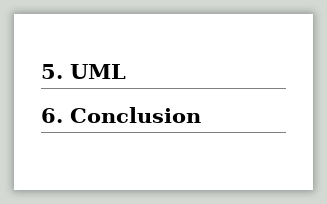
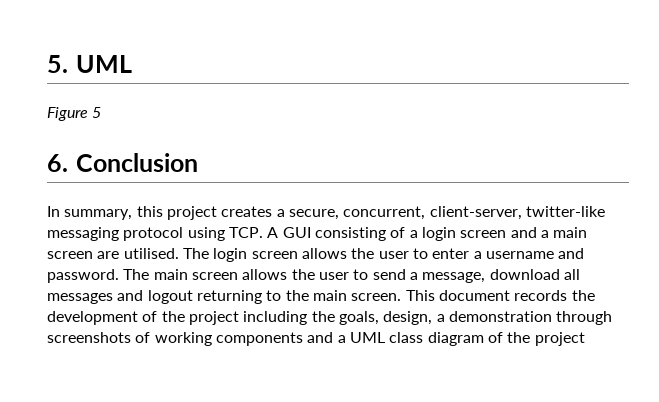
+ Figure 5
+ In summary, this project creates a secure, concurrent, client-server, twitter-like messaging protocol using TCP. A GUI consisting of a login screen and a main screen are utilised. The login screen allows the user to enter a username and password. The main screen allows the user to send a message, download all messages and logout returning to the main screen. This document records the development of the project including the goals, design, a demonstration through screenshots of working components and a UML class diagram of the project

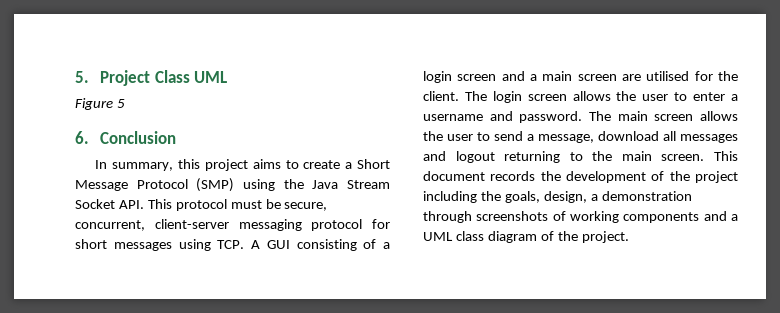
- 5. UML
+ 5. Project Class UML
- In summary, this project creates a secure, concurrent, client-server, twitter-like messaging protocol using TCP. A GUI consisting of a login screen and a main screen are utilised.
+ In summary, this project aims to create a Short Message Protocol (SMP) using the Java Stream Socket API. This protocol must be secure, concurrent, client-server messaging protocol for short messages using TCP. A GUI consisting of a login screen and a main screen are utilised for the client.
- This document records the development of the project including the goals, design, a demonstration through screenshots of working components and a UML class diagram of the project
+ This document records the development of the project including the goals, design, a demonstration through screenshots of working components and a UML class diagram of the project.

